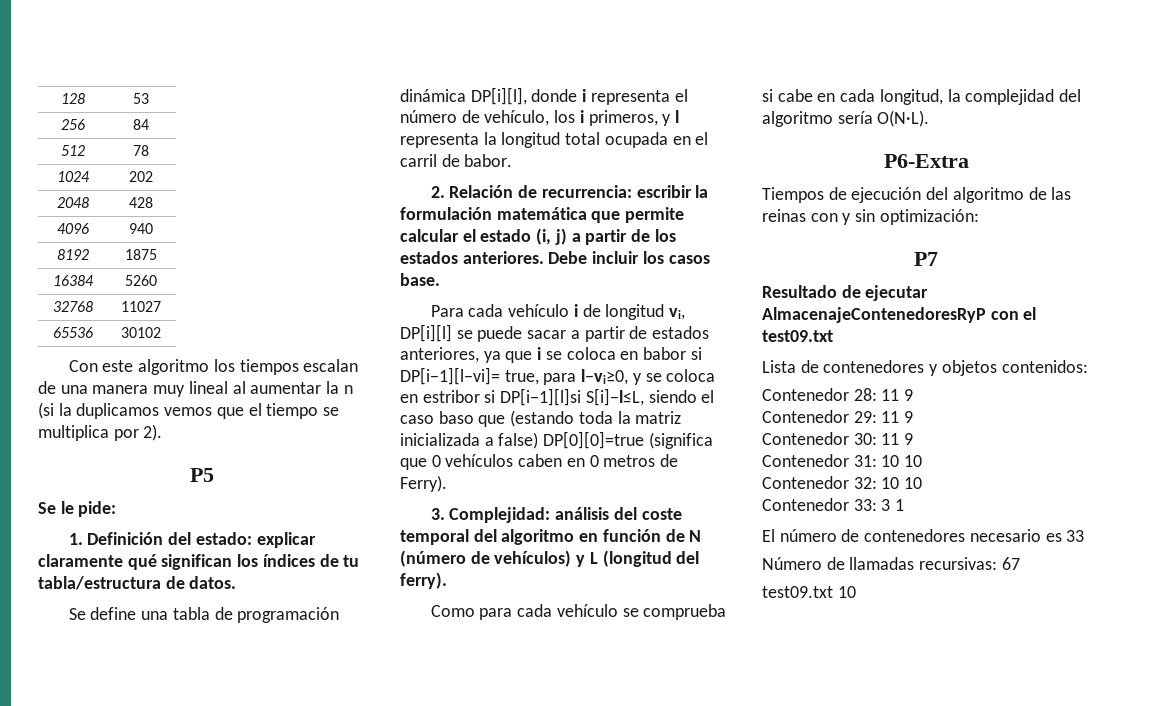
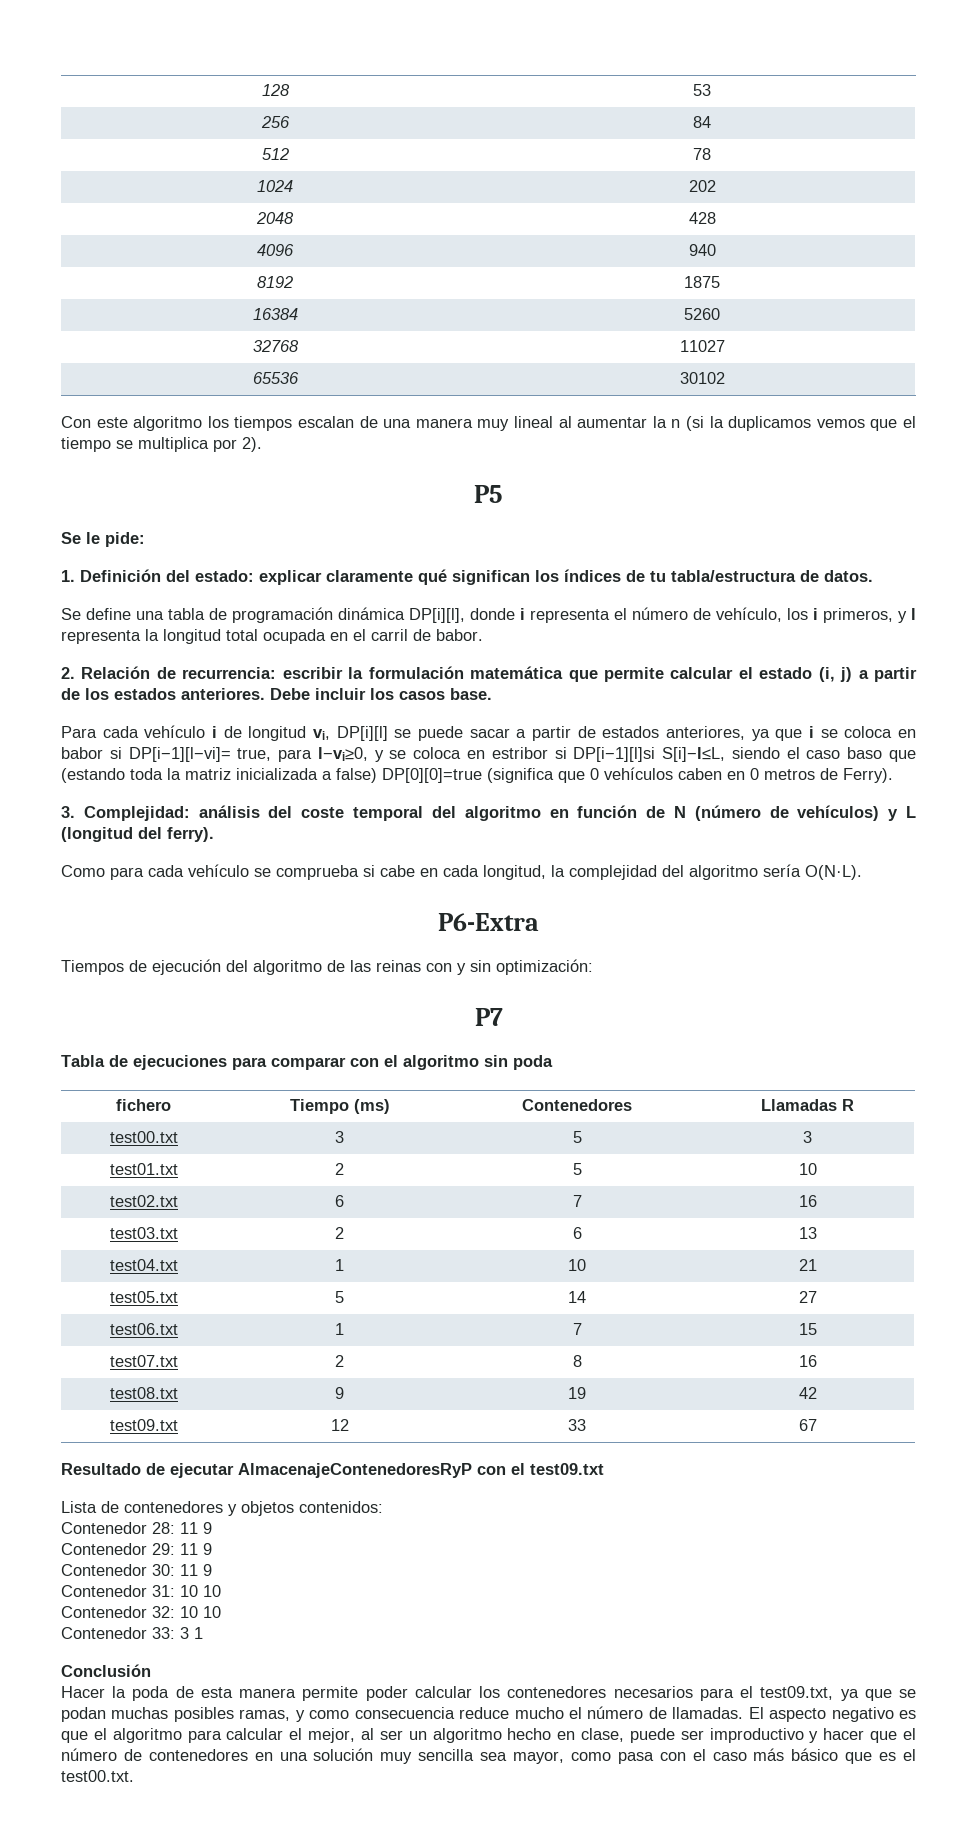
+ Tabla de ejecuciones para comparar con el algoritmo sin poda
+ fichero | Tiempo (ms) | Contenedores | Llamadas R
+ test00.txt | 3 | 5 | 3
+ test01.txt | 2 | 5 | 10
+ test02.txt | 6 | 7 | 16
+ test03.txt | 2 | 6 | 13
+ test04.txt | 1 | 10 | 21
+ test05.txt | 5 | 14 | 27
+ test06.txt | 1 | 7 | 15
+ test07.txt | 2 | 8 | 16
+ test08.txt | 9 | 19 | 42
+ test09.txt | 12 | 33 | 67
- El número de contenedores necesario es 33
- Número de llamadas recursivas: 67
- test09.txt 10
+ Conclusión
+ Hacer la poda de esta manera permite poder calcular los contenedores necesarios para el test09.txt, ya que se podan muchas posibles ramas, y como consecuencia reduce mucho el número de llamadas. El aspecto negativo es que el algoritmo para calcular el mejor, al ser un algoritmo hecho en clase, puede ser improductivo y hacer que el número de contenedores en una solución muy sencilla sea mayor, como pasa con el caso más básico que es el test00.txt.

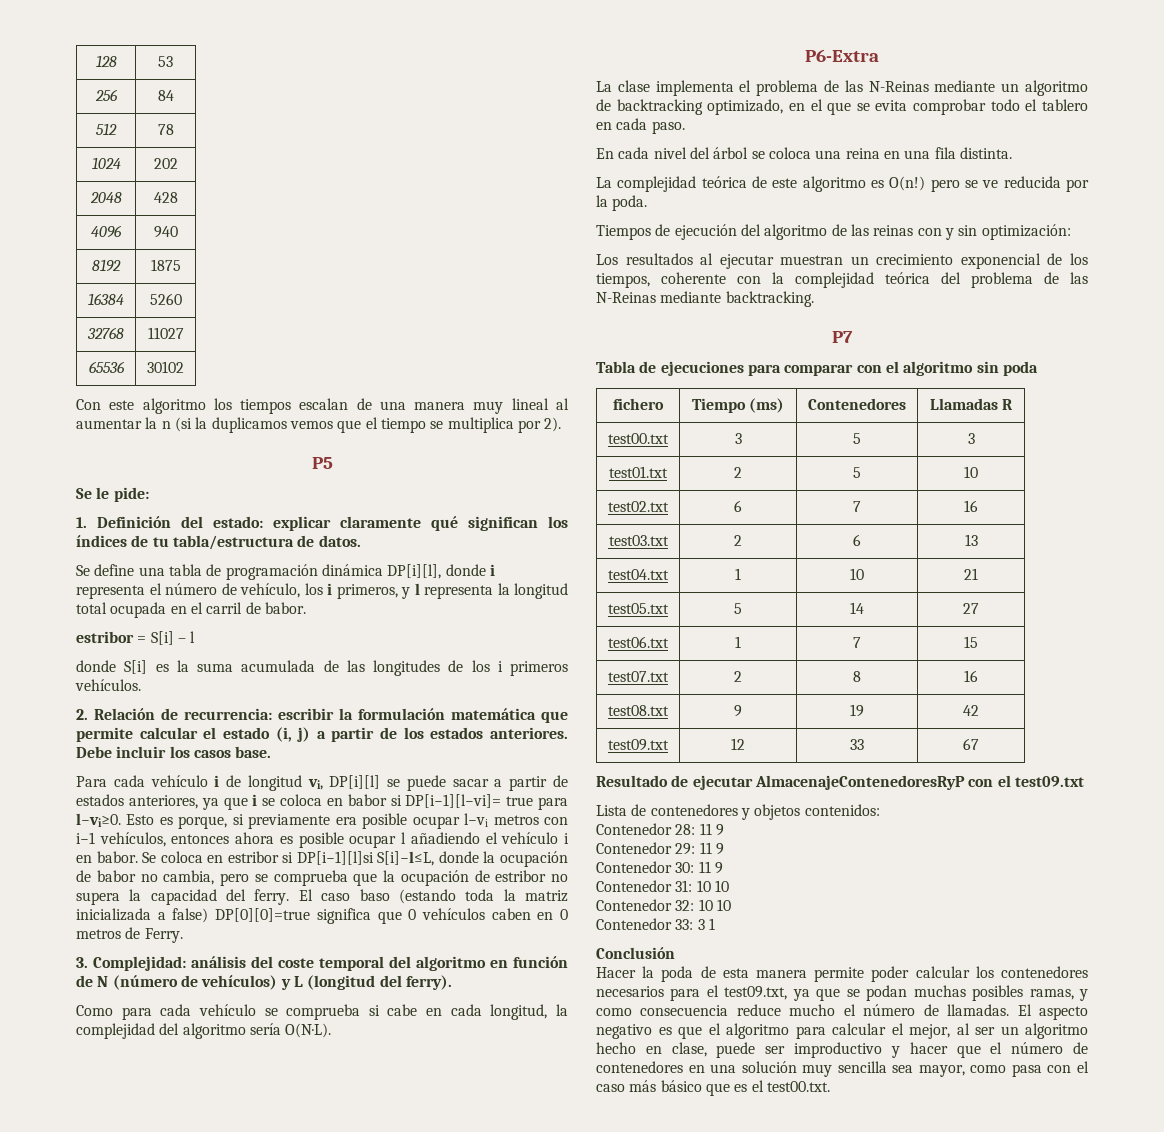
+ estribor = S[i] – l
+ donde S[i] es la suma acumulada de las longitudes de los i primeros vehículos.
- Para cada vehículo i de longitud vi, DP[i][l] se puede sacar a partir de estados anteriores, ya que i se coloca en babor si DP[i−1][l−vi]= true, para l−vi≥0, y se coloca en estribor si DP[i−1][l]si S[i]−l≤L, siendo el caso baso que (estando toda la matriz inicializada a false) DP[0][0]=true (significa que 0 vehículos caben en 0 metros de Ferry).
+ Para cada vehículo i de longitud vi, DP[i][l] se puede sacar a partir de estados anteriores, ya que i se coloca en babor si DP[i−1][l−vi]= true para l−vi≥0. Esto es porque, si previamente era posible ocupar l−vi metros con i−1 vehículos, entonces ahora es posible ocupar l añadiendo el vehículo i en babor. Se coloca en estribor si DP[i−1][l]si S[i]−l≤L, donde la ocupación de babor no cambia, pero se comprueba que la ocupación de estribor no supera la capacidad del ferry. El caso baso (estando toda la matriz inicializada a false) DP[0][0]=true significa que 0 vehículos caben en 0 metros de Ferry.
+ La clase implementa el problema de las N-Reinas mediante un algoritmo de backtracking optimizado, en el que se evita comprobar todo el tablero en cada paso.
+ En cada nivel del árbol se coloca una reina en una fila distinta.
+ La complejidad teórica de este algoritmo es O(n!) pero se ve reducida por la poda.
+ Los resultados al ejecutar muestran un crecimiento exponencial de los tiempos, coherente con la complejidad teórica del problema de las N-Reinas mediante backtracking.

